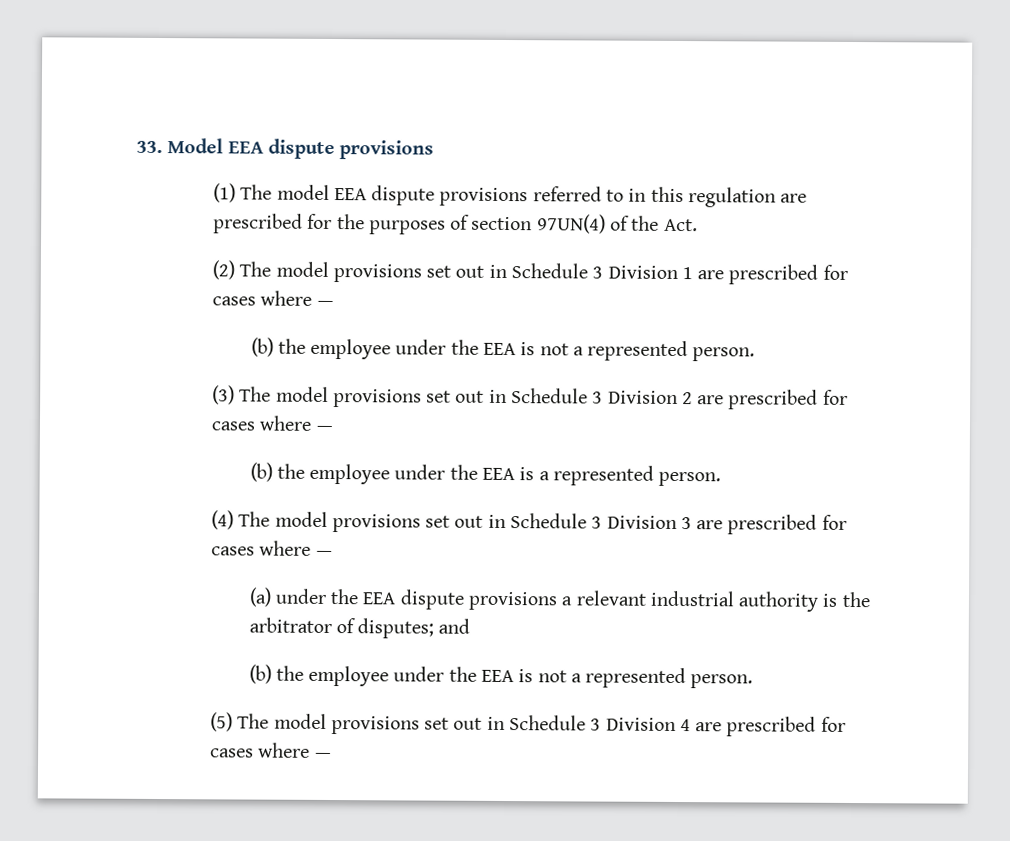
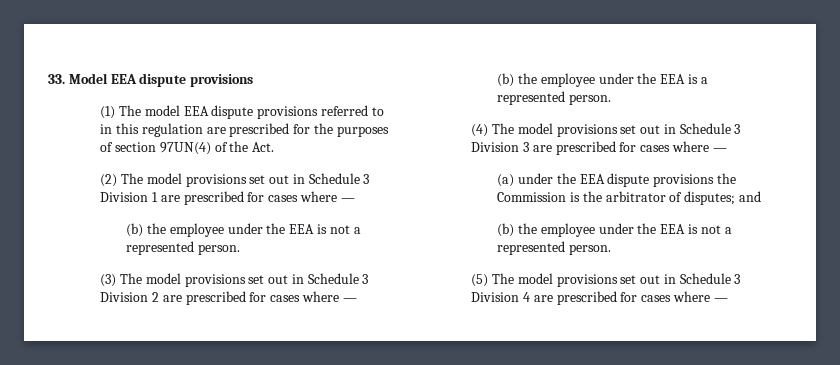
- (a) under the EEA dispute provisions a relevant industrial authority is the arbitrator of disputes; and
+ (a) under the EEA dispute provisions the Commission is the arbitrator of disputes; and

